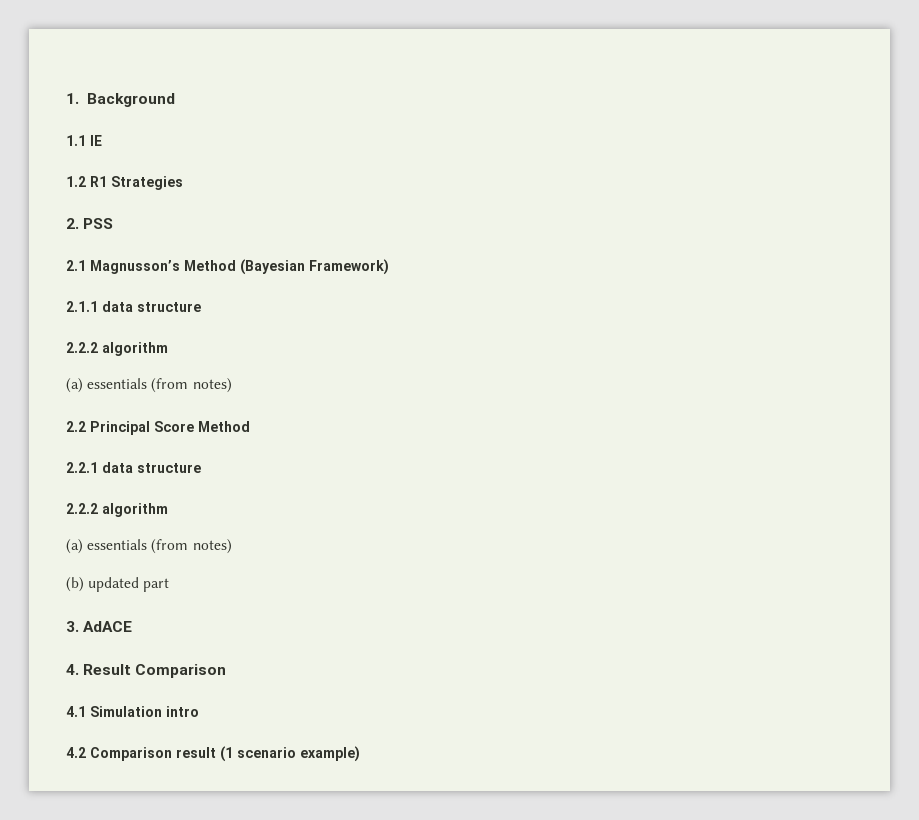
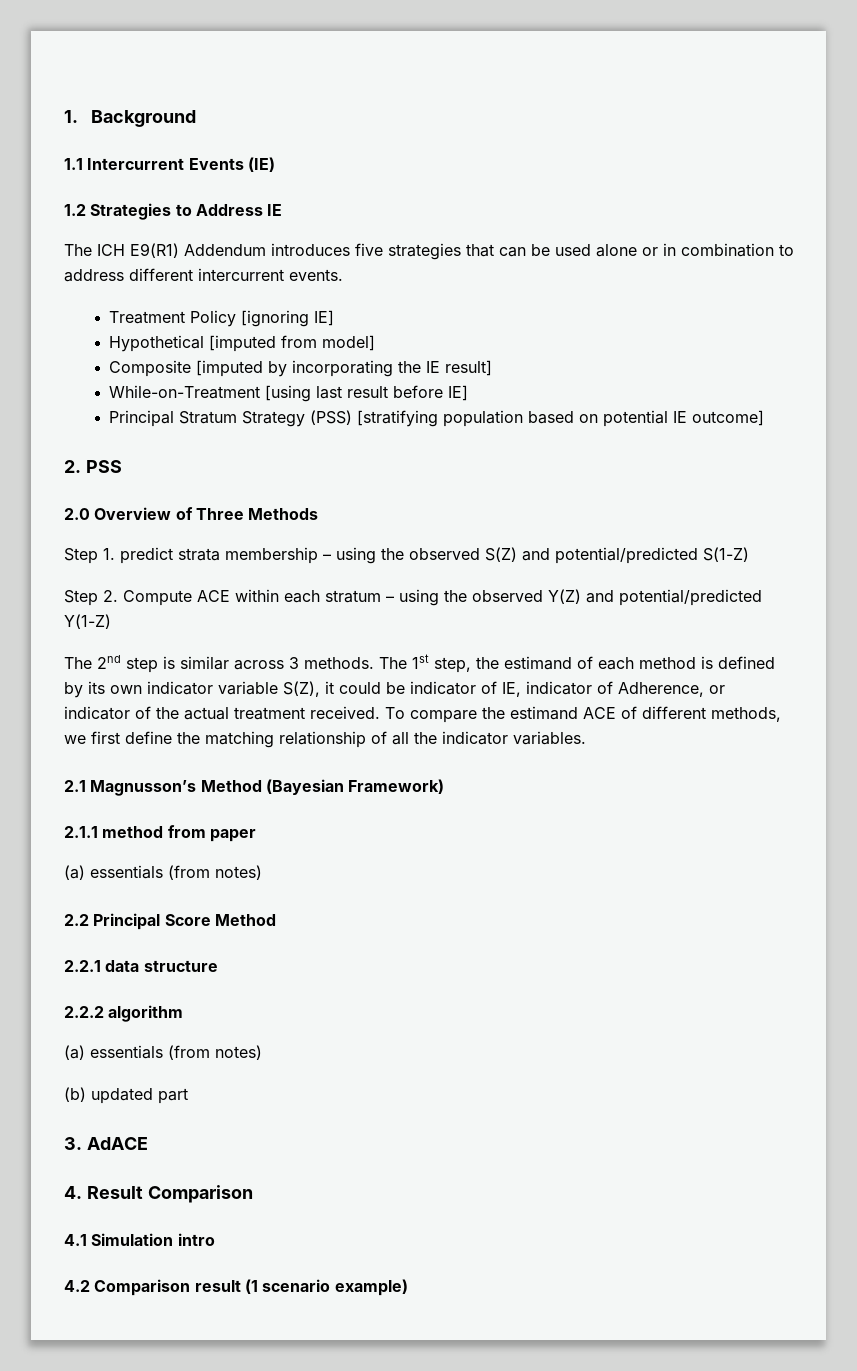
- 1.1 IE
- 1.2 R1 Strategies
+ 1.1 Intercurrent Events (IE)
+ 1.2 Strategies to Address IE
+ The ICH E9(R1) Addendum introduces five strategies that can be used alone or in combination to address different intercurrent events.
+ Treatment Policy [ignoring IE]
+ Hypothetical [imputed from model]
+ Composite [imputed by incorporating the IE result]
+ While-on-Treatment [using last result before IE]
+ Principal Stratum Strategy (PSS) [stratifying population based on potential IE outcome]
  2. PSS
+ 2.0 Overview of Three Methods
+ Step 1. predict strata membership – using the observed S(Z) and potential/predicted S(1-Z)
+ Step 2. Compute ACE within each stratum – using the observed Y(Z) and potential/predicted Y(1-Z)
+ The 2nd step is similar across 3 methods. The 1st step, the estimand of each method is defined by its own indicator variable S(Z), it could be indicator of IE, indicator of Adherence, or indicator of the actual treatment received. To compare the estimand ACE of different methods, we first define the matching relationship of all the indicator variables.
- 2.1.1 data structure
- 2.2.2 algorithm
+ 2.1.1 method from paper

